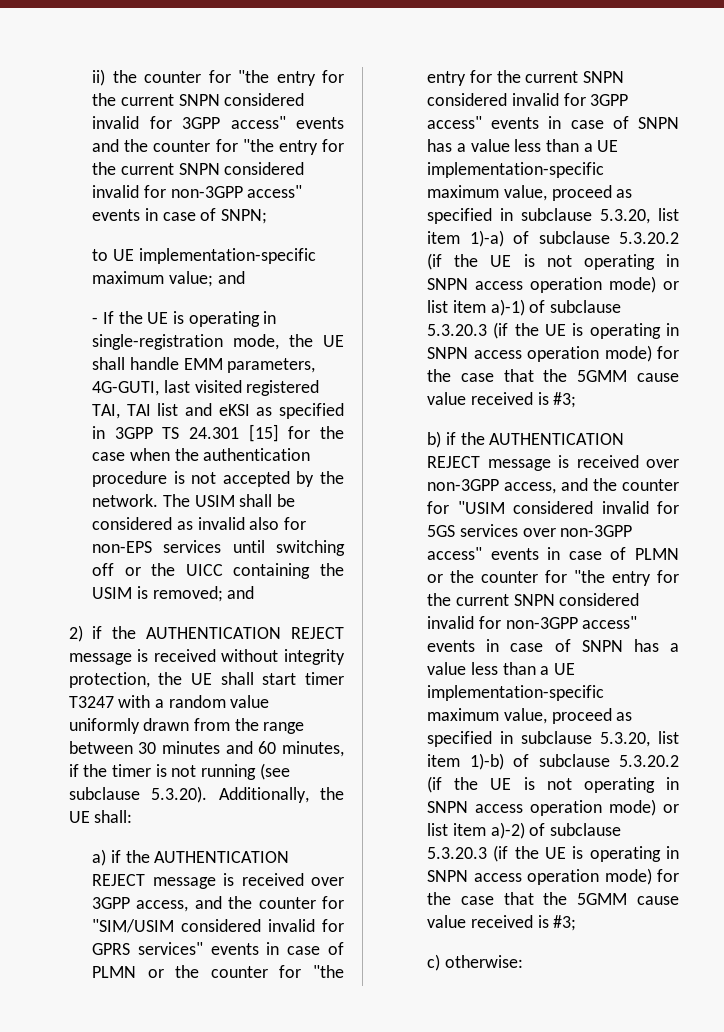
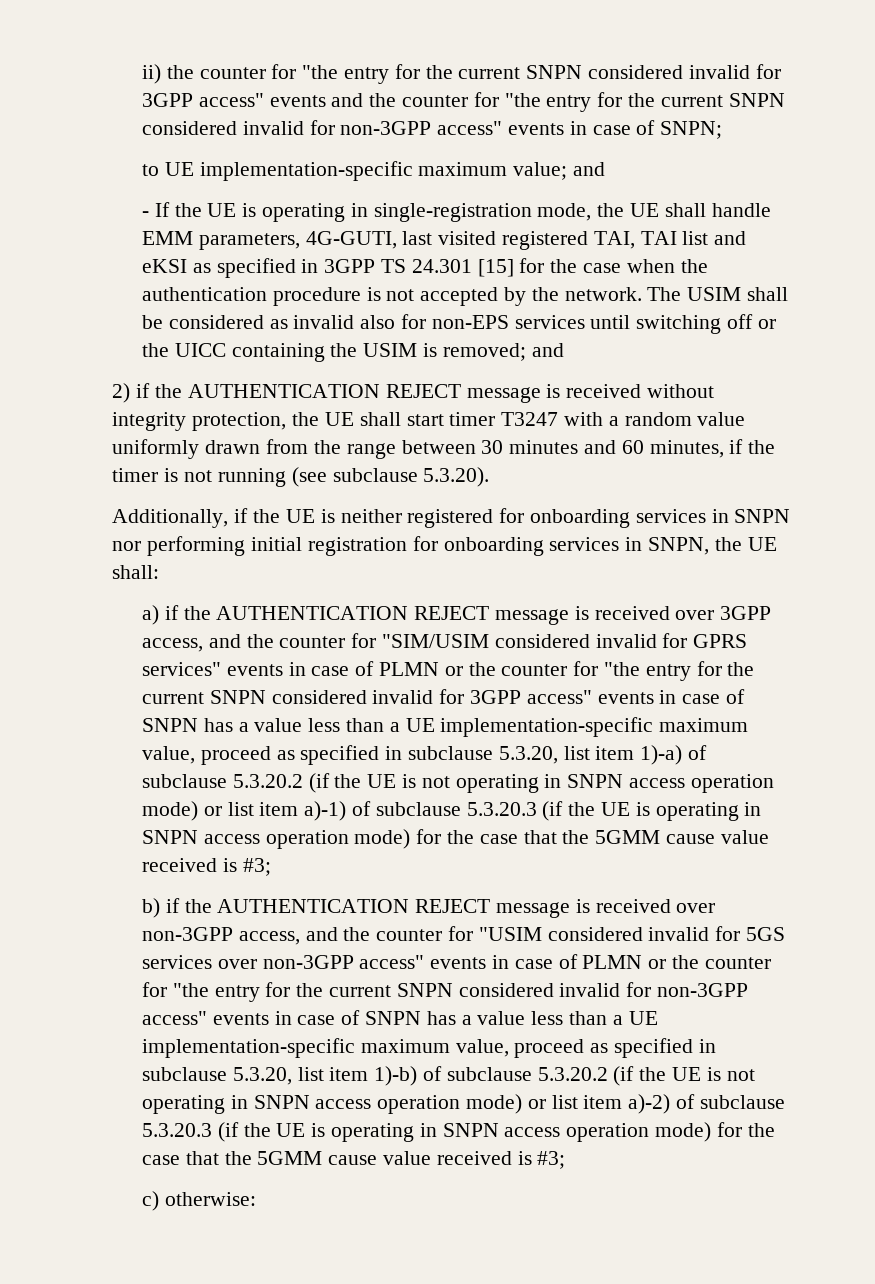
- 2) if the AUTHENTICATION REJECT message is received without integrity protection, the UE shall start timer T3247 with a random value uniformly drawn from the range between 30 minutes and 60 minutes, if the timer is not running (see subclause 5.3.20). Additionally, the UE shall:
+ 2) if the AUTHENTICATION REJECT message is received without integrity protection, the UE shall start timer T3247 with a random value uniformly drawn from the range between 30 minutes and 60 minutes, if the timer is not running (see subclause 5.3.20).
+ Additionally, if the UE is neither registered for onboarding services in SNPN nor performing initial registration for onboarding services in SNPN, the UE shall:

